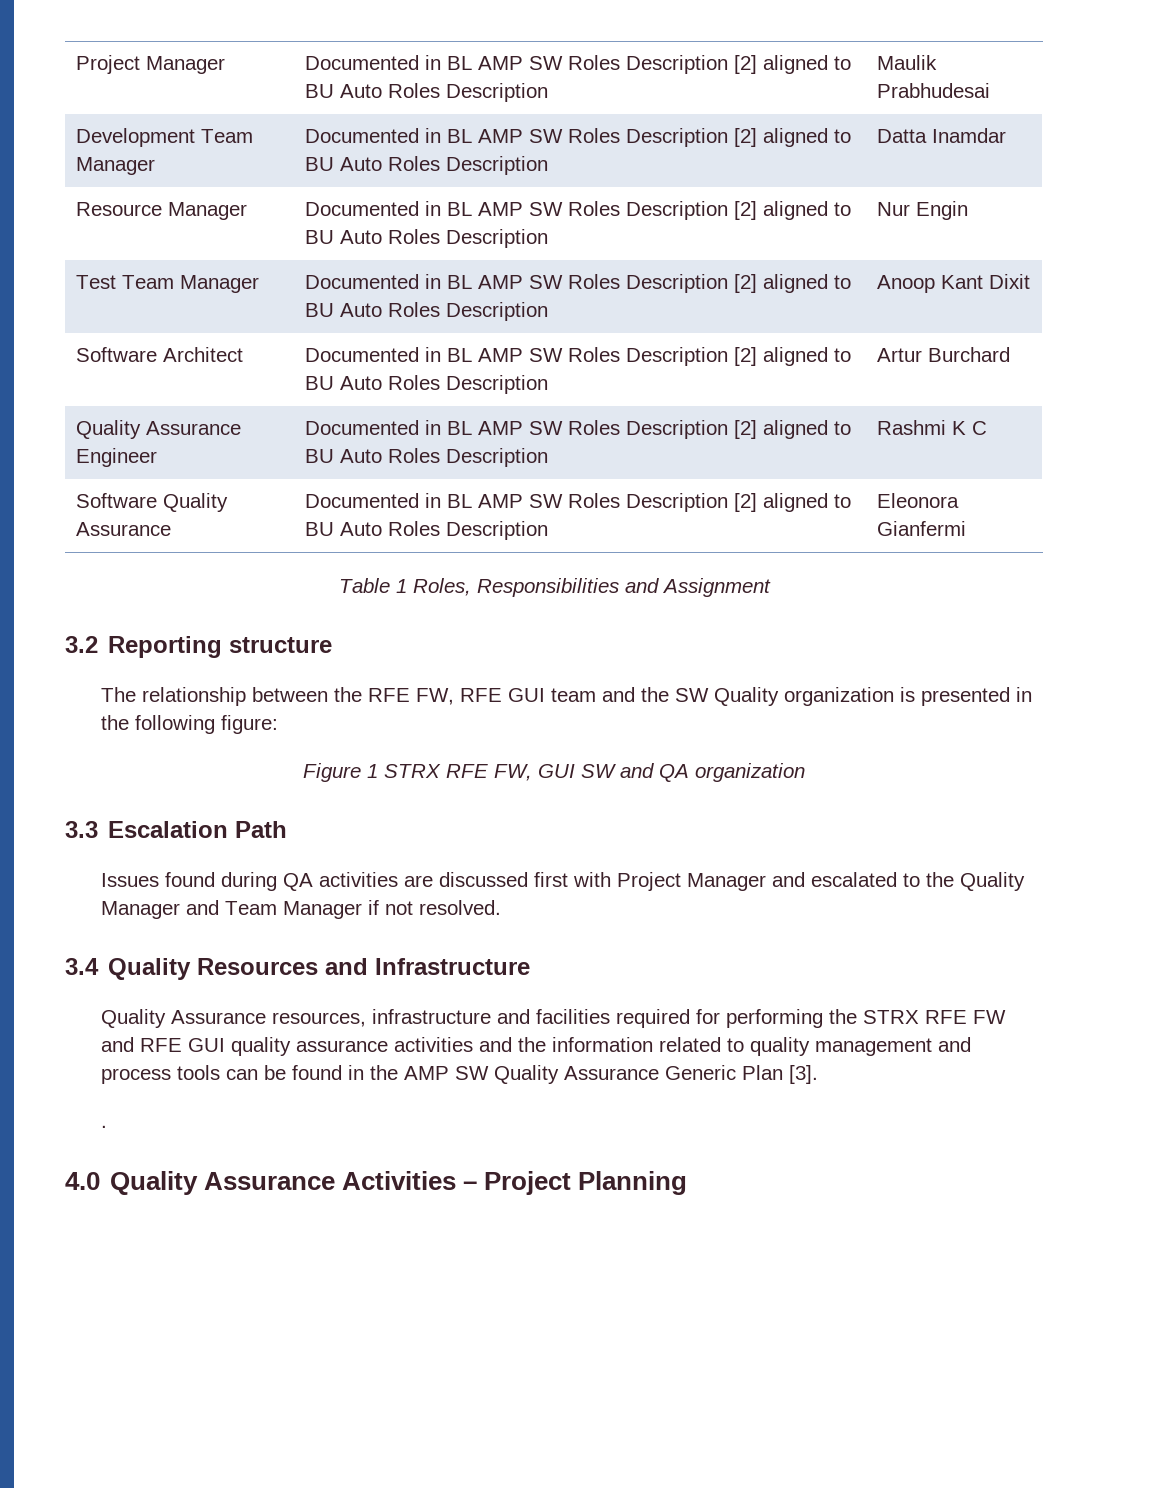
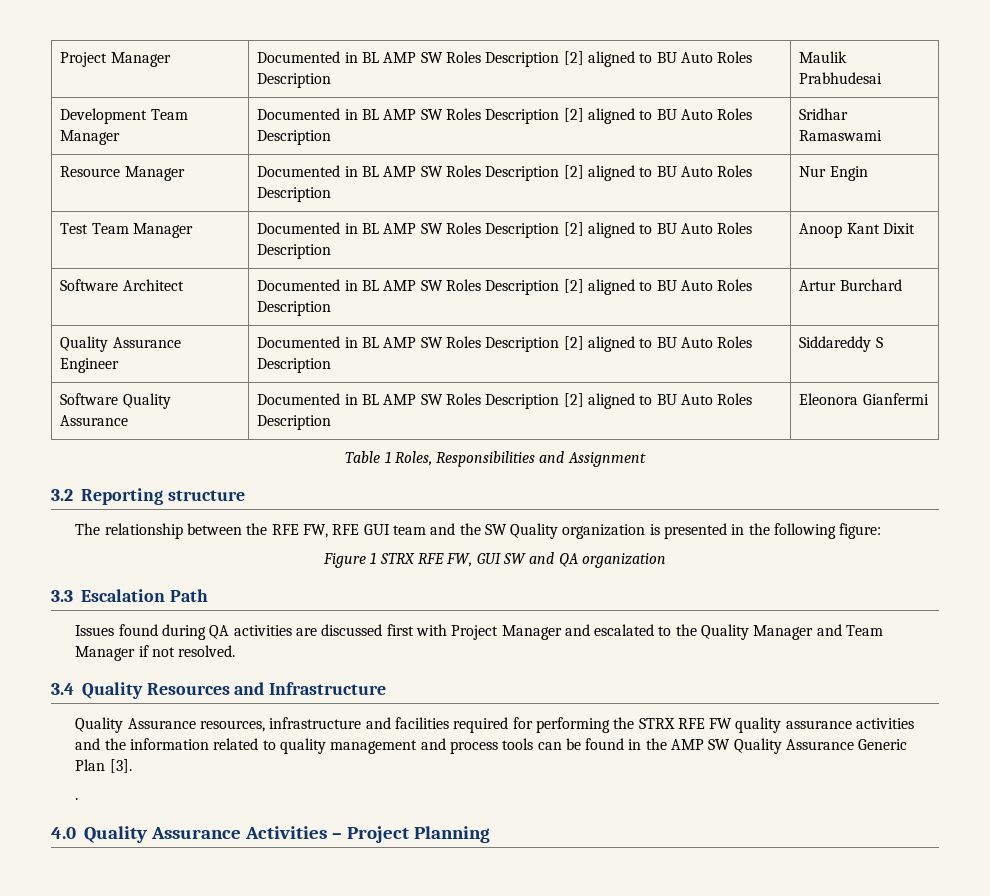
- Development Team Manager | Documented in BL AMP SW Roles Description [2] aligned to BU Auto Roles Description | Datta Inamdar
+ Development Team Manager | Documented in BL AMP SW Roles Description [2] aligned to BU Auto Roles Description | Sridhar Ramaswami
- Quality Assurance Engineer | Documented in BL AMP SW Roles Description [2] aligned to BU Auto Roles Description | Rashmi K C
+ Quality Assurance Engineer | Documented in BL AMP SW Roles Description [2] aligned to BU Auto Roles Description | Siddareddy S
- Quality Assurance resources, infrastructure and facilities required for performing the STRX RFE FW and RFE GUI quality assurance activities and the information related to quality management and process tools can be found in the AMP SW Quality Assurance Generic Plan [3].
+ Quality Assurance resources, infrastructure and facilities required for performing the STRX RFE FW quality assurance activities and the information related to quality management and process tools can be found in the AMP SW Quality Assurance Generic Plan [3].

